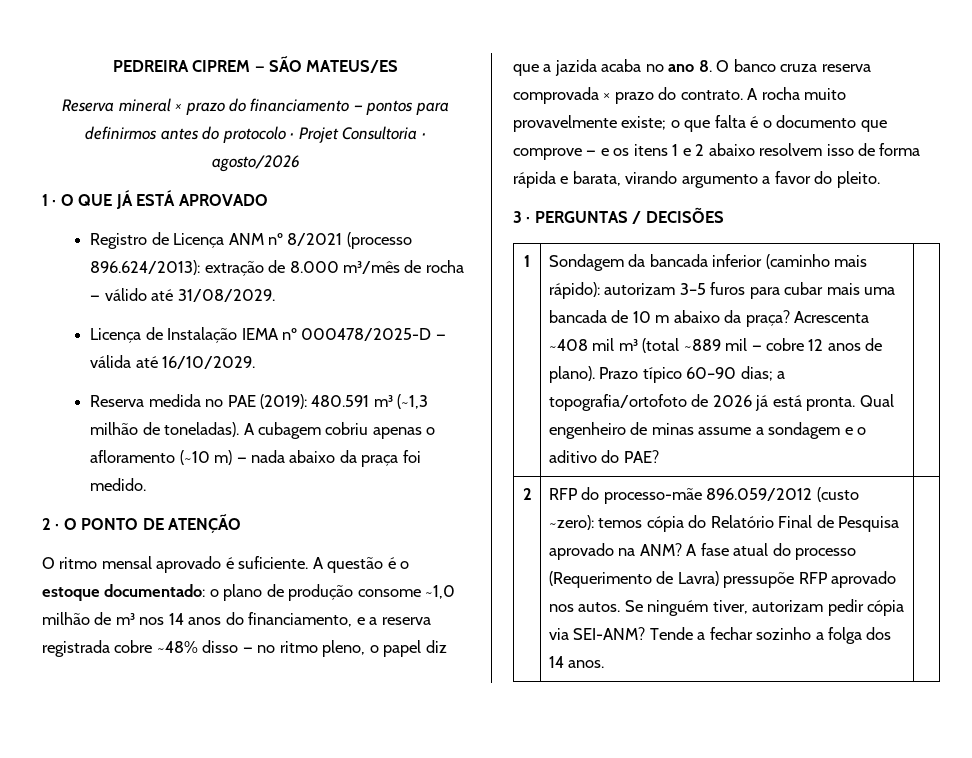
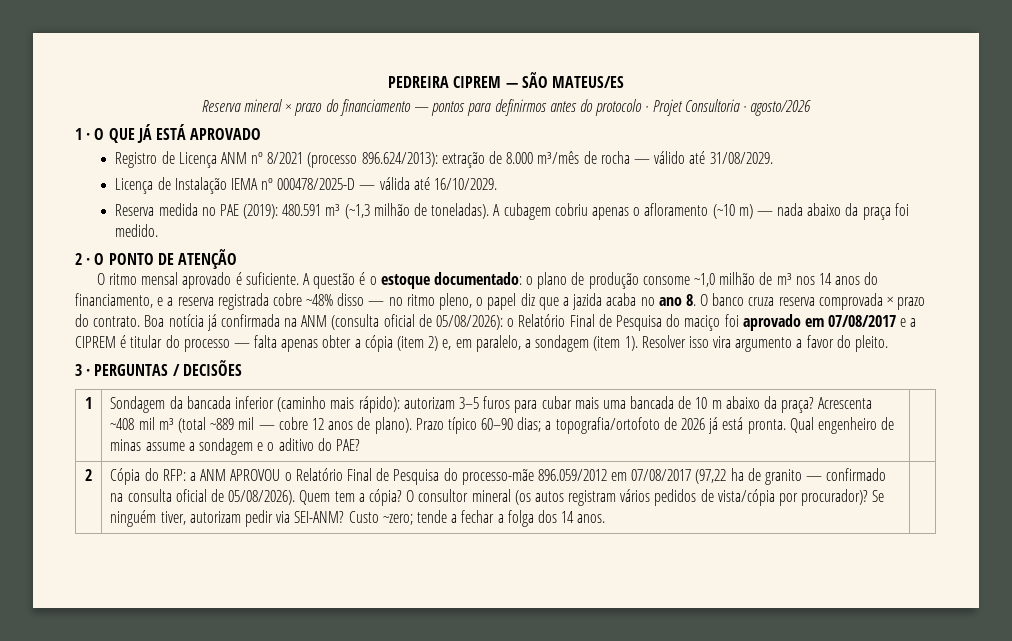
- A rocha muito provavelmente existe; o que falta é o documento que comprove — e os itens 1 e 2 abaixo resolvem isso de forma rápida e barata, virando argumento a favor do pleito.
+ Boa notícia já confirmada na ANM (consulta oficial de 05/08/2026): o Relatório Final de Pesquisa do maciço foi aprovado em 07/08/2017 e a CIPREM é titular do processo — falta apenas obter a cópia (item 2) e, em paralelo, a sondagem (item 1). Resolver isso vira argumento a favor do pleito.
- RFP do processo-mãe 896.059/2012 (custo ~zero): temos cópia do Relatório Final de Pesquisa aprovado na ANM? A fase atual do processo (Requerimento de Lavra) pressupõe RFP aprovado nos autos.
+ Cópia do RFP: a ANM APROVOU o Relatório Final de Pesquisa do processo-mãe 896.059/2012 em 07/08/2017 (97,22 ha de granito — confirmado na consulta oficial de 05/08/2026). Quem tem a cópia? O consultor mineral (os autos registram vários pedidos de vista/cópia por procurador)?
- Se ninguém tiver, autorizam pedir cópia via SEI-ANM?
+ Se ninguém tiver, autorizam pedir via SEI-ANM?
- Tende a fechar sozinho a folga dos 14 anos.
+ Custo ~zero; tende a fechar a folga dos 14 anos.

